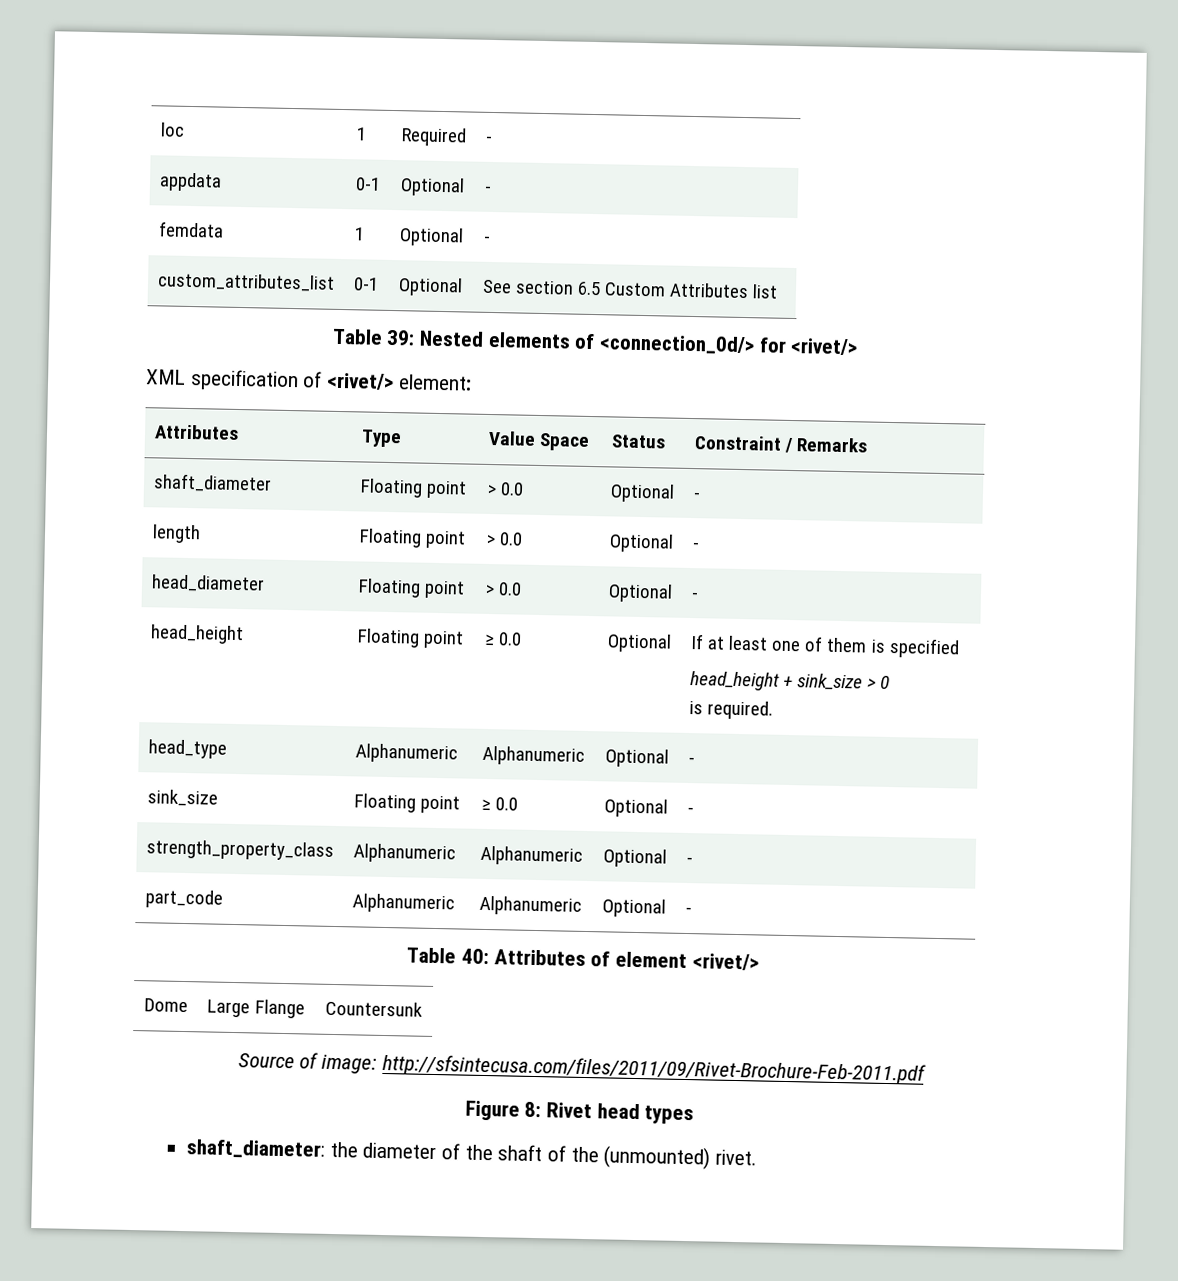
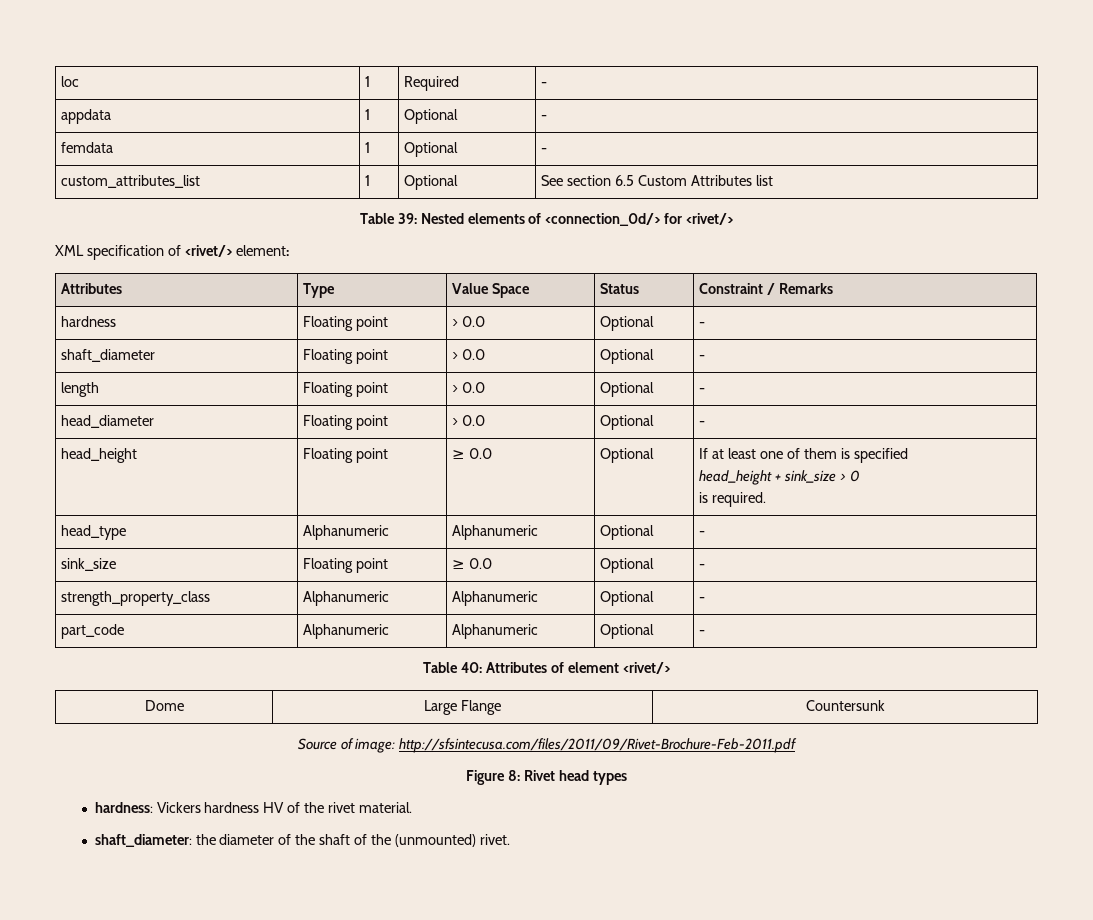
- appdata | 0-1 | Optional | -
+ appdata | 1 | Optional | -
- custom_attributes_list | 0-1 | Optional | See section 6.5 Custom Attributes list
+ custom_attributes_list | 1 | Optional | See section 6.5 Custom Attributes list
+ hardness | Floating point | > 0.0 | Optional | -
+ hardness: Vickers hardness HV of the rivet material.

